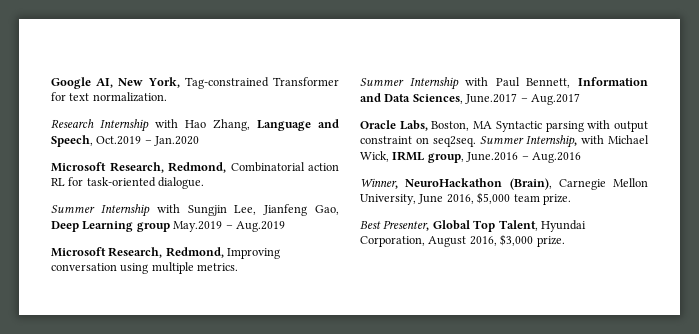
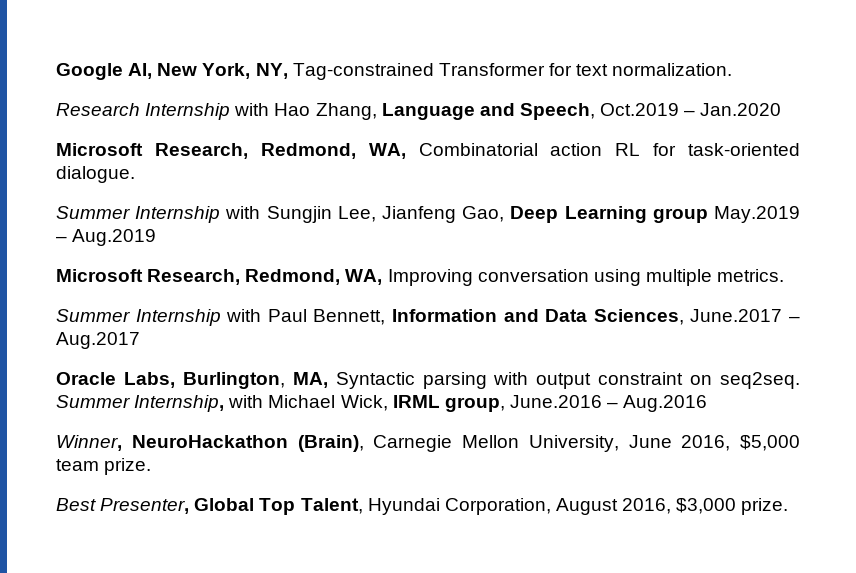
- Google AI, New York, Tag-constrained Transformer for text normalization.
+ Google AI, New York, NY, Tag-constrained Transformer for text normalization.
- Microsoft Research, Redmond, Combinatorial action RL for task-oriented dialogue.
+ Microsoft Research, Redmond, WA, Combinatorial action RL for task-oriented dialogue.
- Microsoft Research, Redmond, Improving conversation using multiple metrics.
+ Microsoft Research, Redmond, WA, Improving conversation using multiple metrics.
- Oracle Labs, Boston, MA Syntactic parsing with output constraint on seq2seq.
+ Oracle Labs, Burlington, MA, Syntactic parsing with output constraint on seq2seq.

